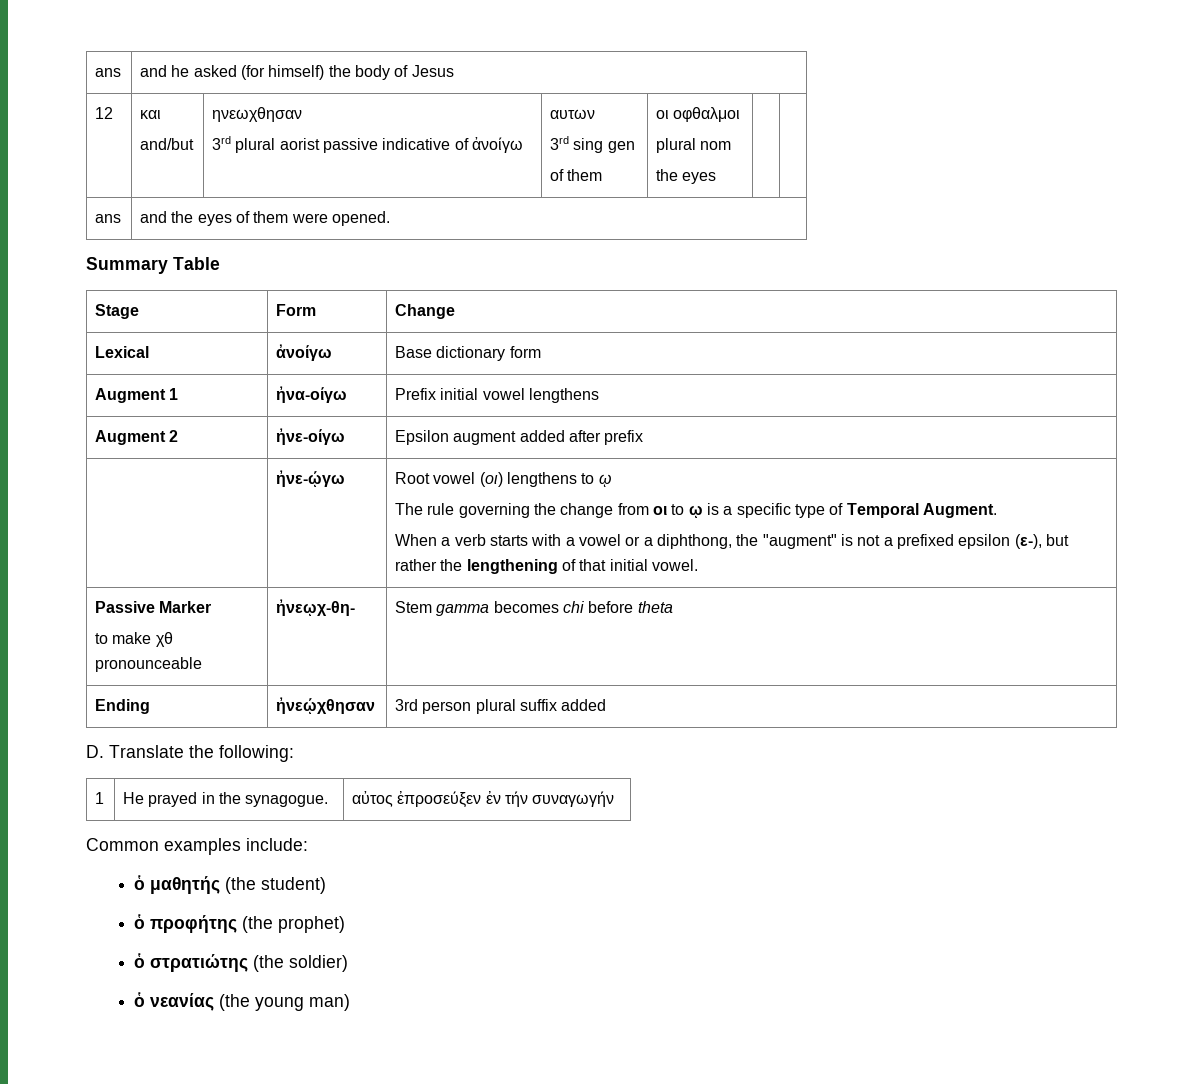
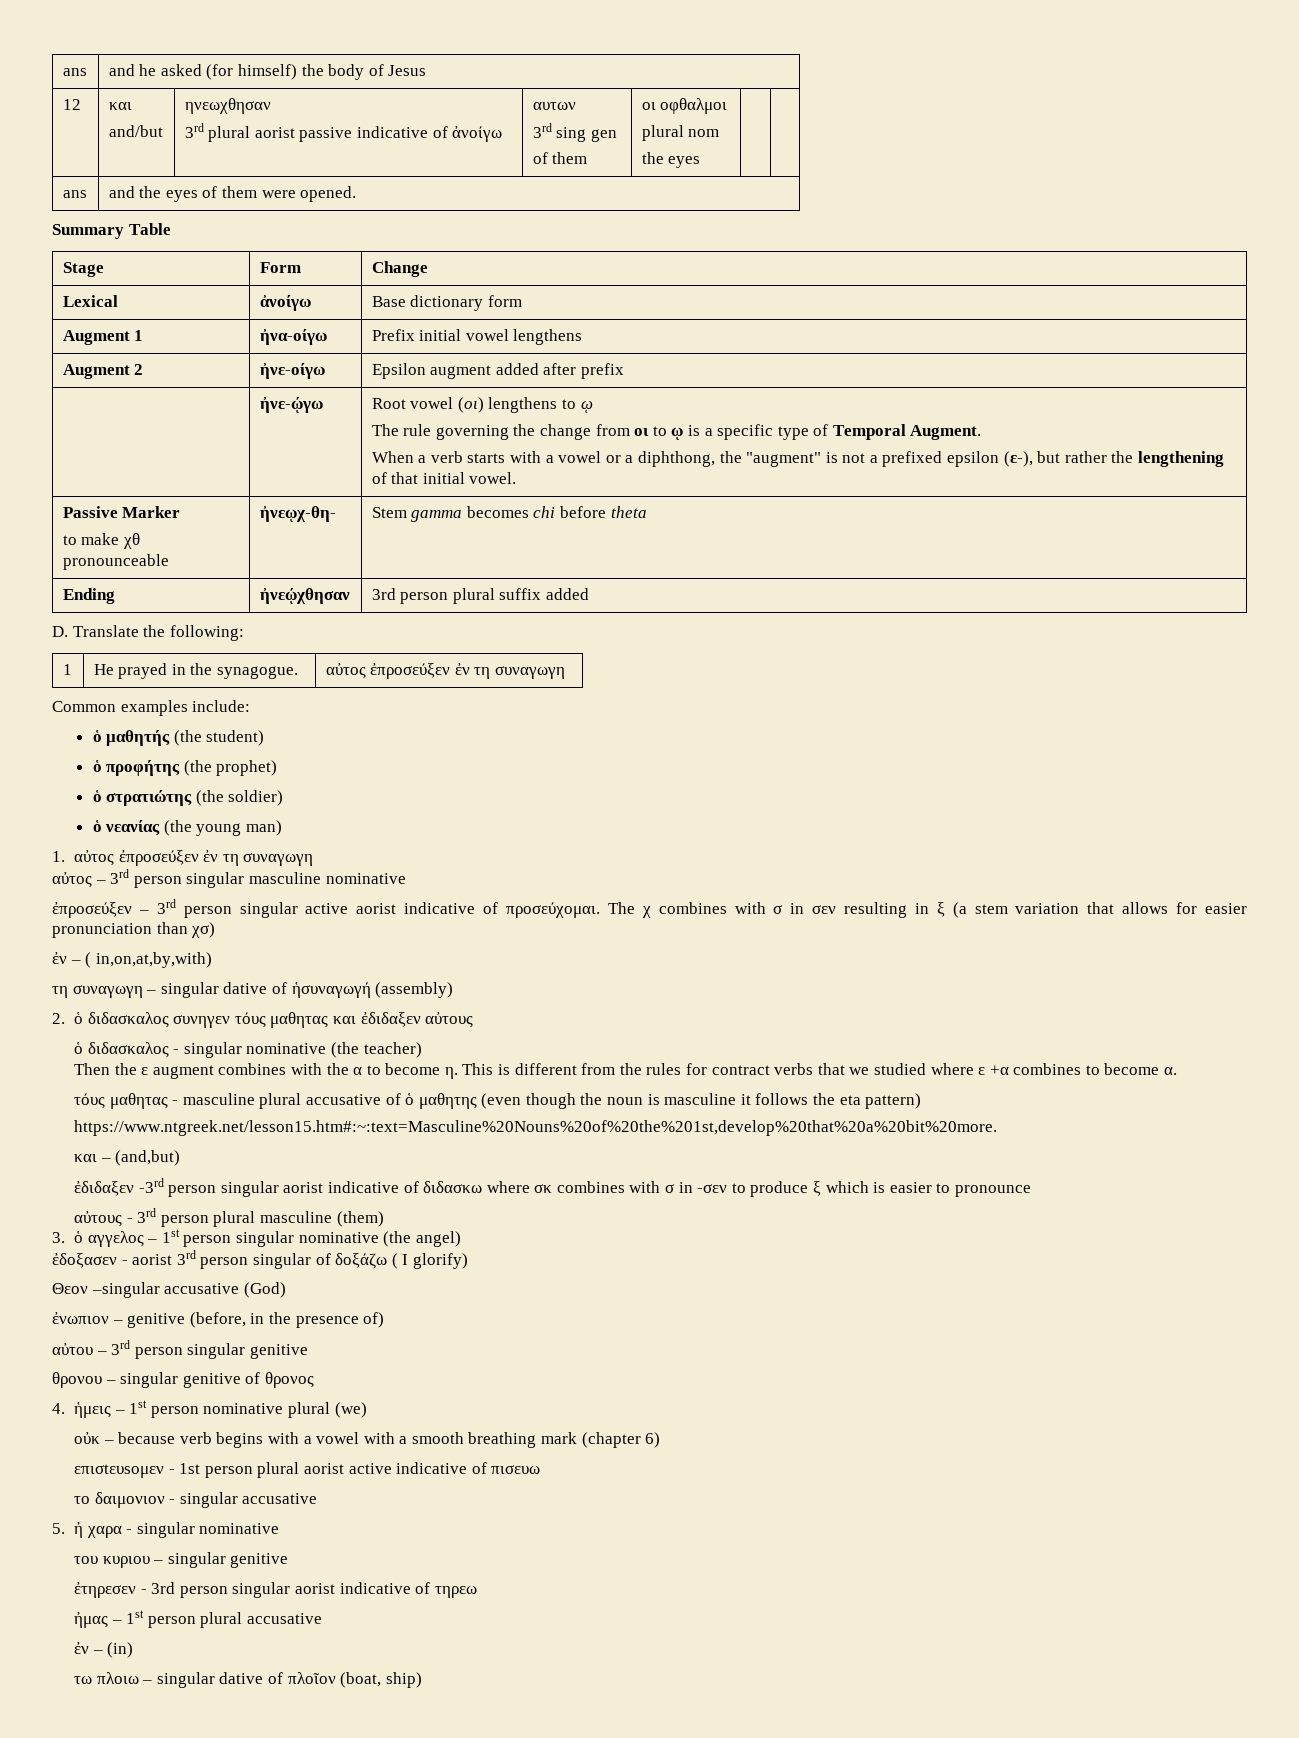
- 1 | He prayed in the synagogue. | αὐτος ἐπροσεύξεν ἐν τήν συναγωγήν
+ 1 | He prayed in the synagogue. | αὐτος ἐπροσεύξεν ἐν τη συναγωγη
+ 1. αὐτος ἐπροσεύξεν ἐν τη συναγωγη
+ αὐτος – 3rd person singular masculine nominative
+ ἐπροσεύξεν – 3rd person singular active aorist indicative of προσεύχομαι. The χ combines with σ in σεν resulting in ξ (a stem variation that allows for easier pronunciation than χσ)
+ ἐν – ( in,on,at,by,with)
+ τη συναγωγη – singular dative of ἡσυναγωγή (assembly)
+ 2. ὁ διδασκαλος συνηγεν τόυς μαθητας και ἐδιδαξεν αὐτους
+ ὁ διδασκαλος - singular nominative (the teacher)
+ Then the ε augment combines with the α to become η. This is different from the rules for contract verbs that we studied where ε +α combines to become α.
+ τόυς μαθητας - masculine plural accusative of ὁ μαθητης (even though the noun is masculine it follows the eta pattern)
+ https://www.ntgreek.net/lesson15.htm#:~:text=Masculine%20Nouns%20of%20the%201st,develop%20that%20a%20bit%20more.
+ και – (and,but)
+ ἐδιδαξεν -3rd person singular aorist indicative of διδασκω where σκ combines with σ in -σεν to produce ξ which is easier to pronounce
+ αὐτους - 3rd person plural masculine (them)
+ 3. ὁ αγγελος – 1st person singular nominative (the angel)
+ ἐδοξασεν - aorist 3rd person singular of δοξάζω ( I glorify)
+ Θεον –singular accusative (God)
+ ἐνωπιον – genitive (before, in the presence of)
+ αὐτου – 3rd person singular genitive
+ θρονου – singular genitive of θρονος
+ 4. ἡμεις – 1st person nominative plural (we)
+ οὐκ – because verb begins with a vowel with a smooth breathing mark (chapter 6)
+ επισtευsoμεν - 1st person plural aorist active indicative of πισευω
+ το δαιμονιον - singular accusative
+ 5. ἠ χαρα - singular nominative
+ του κυριου – singular genitive
+ ἐτηρεσεν - 3rd person singular aorist indicative of τηρεω
+ ἠμας – 1st person plural accusative
+ ἐν – (in)
+ τω πλοιω – singular dative of πλοῖον (boat, ship)

